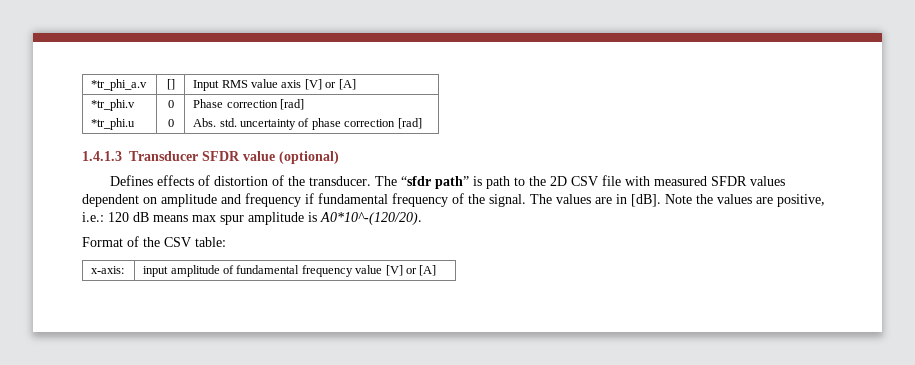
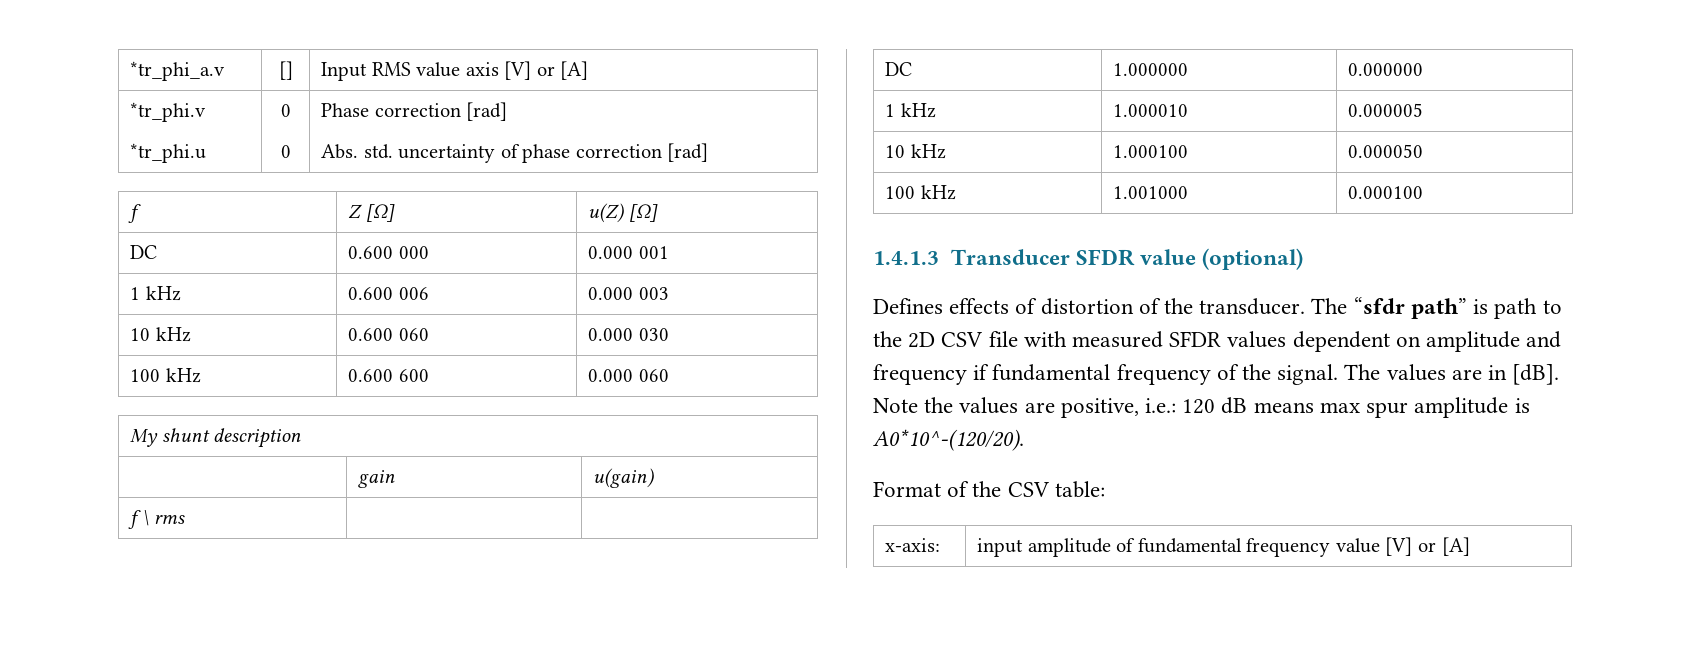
+ f | Z [Ω] | u(Z) [Ω]
+ DC | 0.600 000 | 0.000 001
+ 1 kHz | 0.600 006 | 0.000 003
+ 10 kHz | 0.600 060 | 0.000 030
+ 100 kHz | 0.600 600 | 0.000 060
+ My shunt description
+ | gain | u(gain)
+ f \ rms | |
+ DC | 1.000000 | 0.000000
+ 1 kHz | 1.000010 | 0.000005
+ 10 kHz | 1.000100 | 0.000050
+ 100 kHz | 1.001000 | 0.000100

